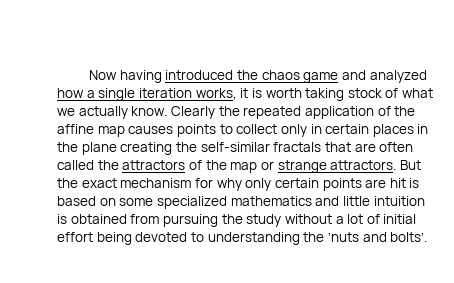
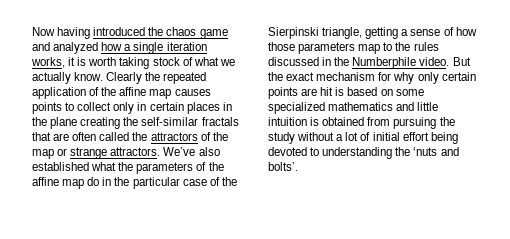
+ We’ve also established what the parameters of the affine map do in the particular case of the Sierpinski triangle, getting a sense of how those parameters map to the rules discussed in the Numberphile video.

